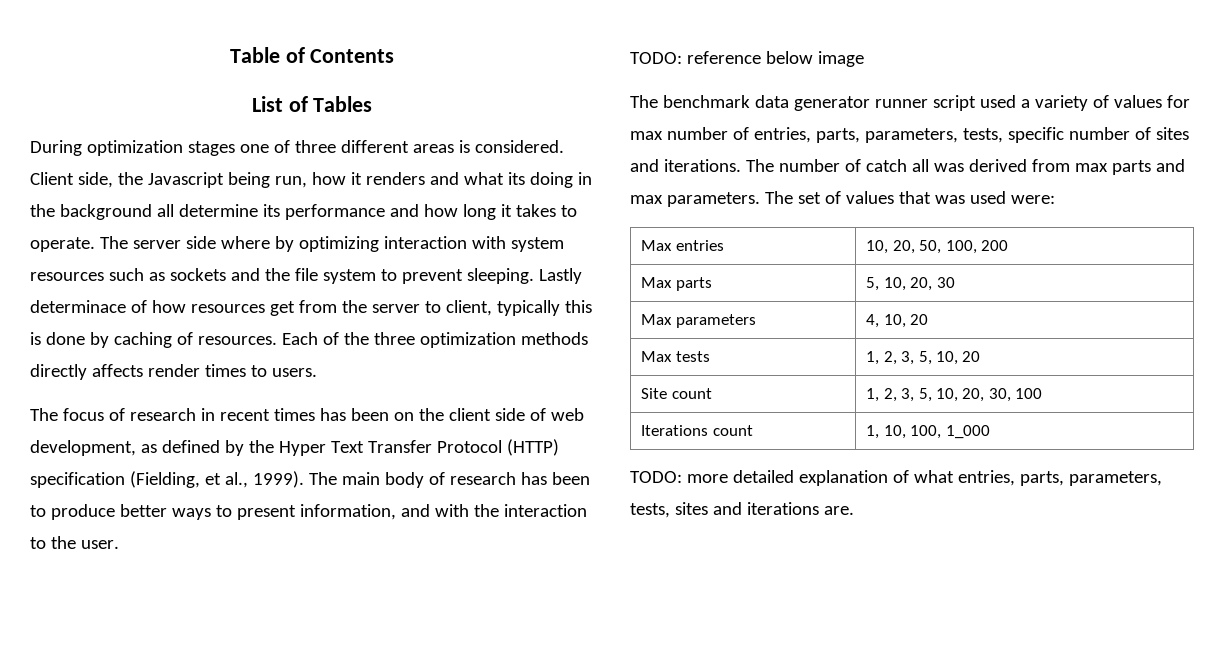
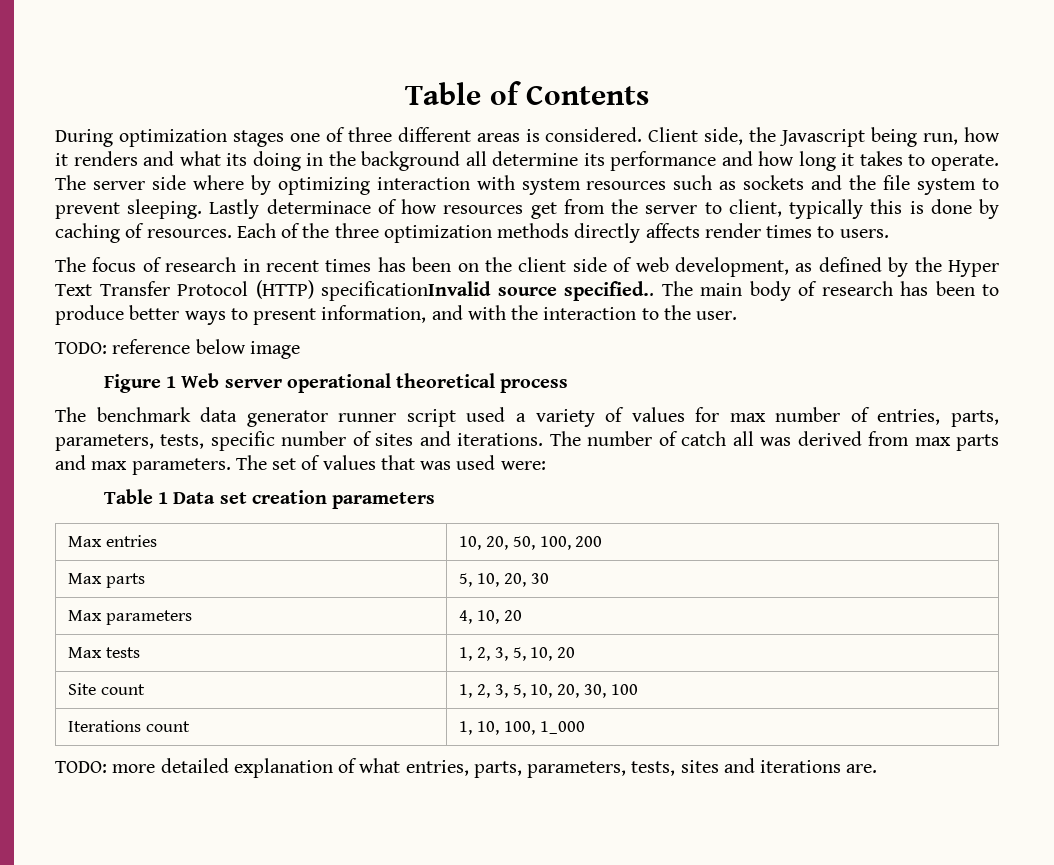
- List of Tables
- The focus of research in recent times has been on the client side of web development, as defined by the Hyper Text Transfer Protocol (HTTP) specification (Fielding, et al., 1999).
+ The focus of research in recent times has been on the client side of web development, as defined by the Hyper Text Transfer Protocol (HTTP) specificationInvalid source specified..
+ Figure 1 Web server operational theoretical process
+ Table 1 Data set creation parameters

